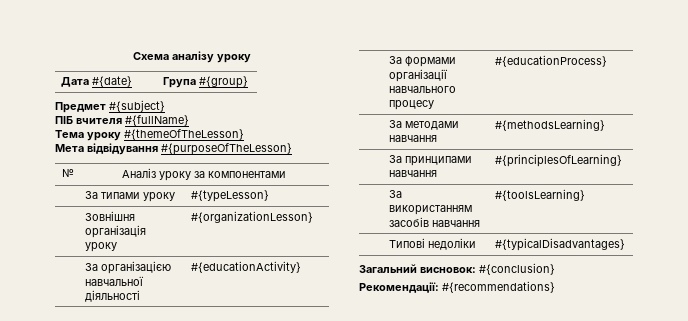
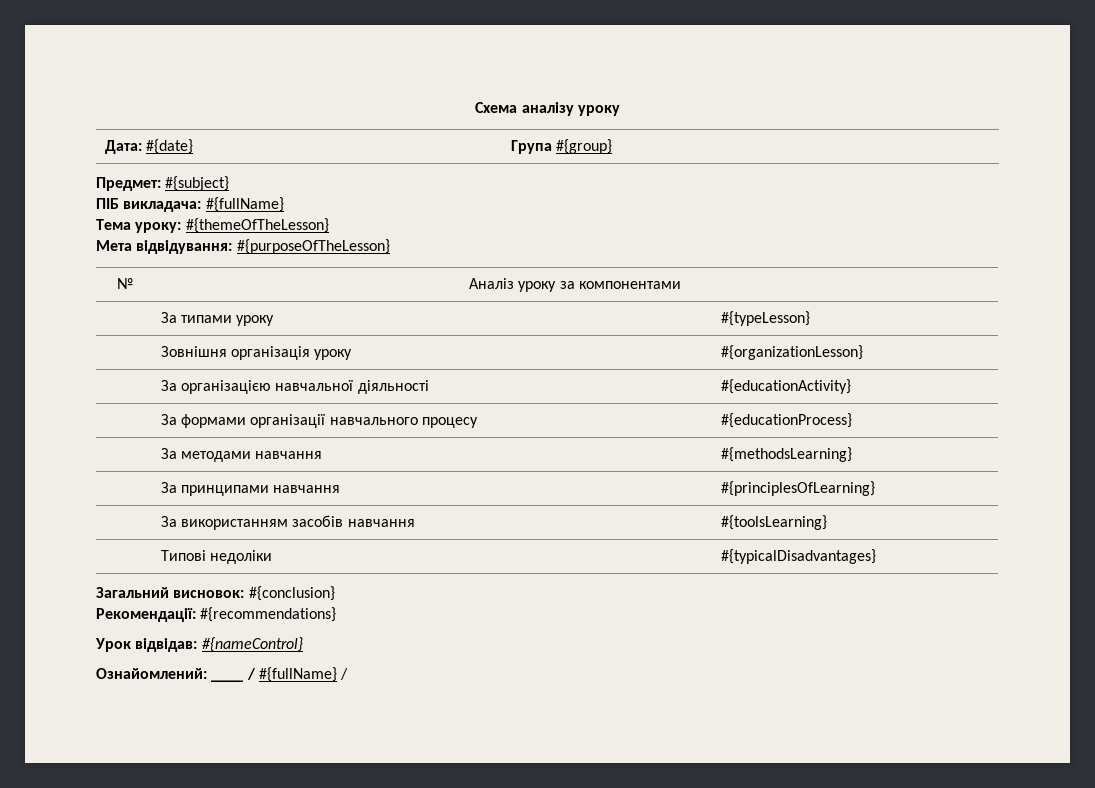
- Дата #{date} | Група #{group}
+ Дата: #{date} | Група #{group}
- Предмет #{subject}
+ Предмет: #{subject}
- ПІБ вчителя #{fullName}
+ ПІБ викладача: #{fullName}
- Тема уроку #{themeOfTheLesson}
+ Тема уроку: #{themeOfTheLesson}
- Мета відвідування #{purposeOfTheLesson}
+ Мета відвідування: #{purposeOfTheLesson}
+ Урок відвідав: #{nameControl}
+ Ознайомлений: ____ / #{fullName} /

